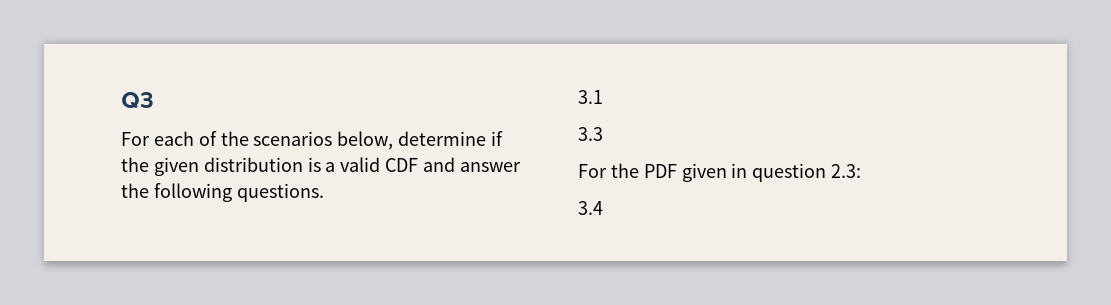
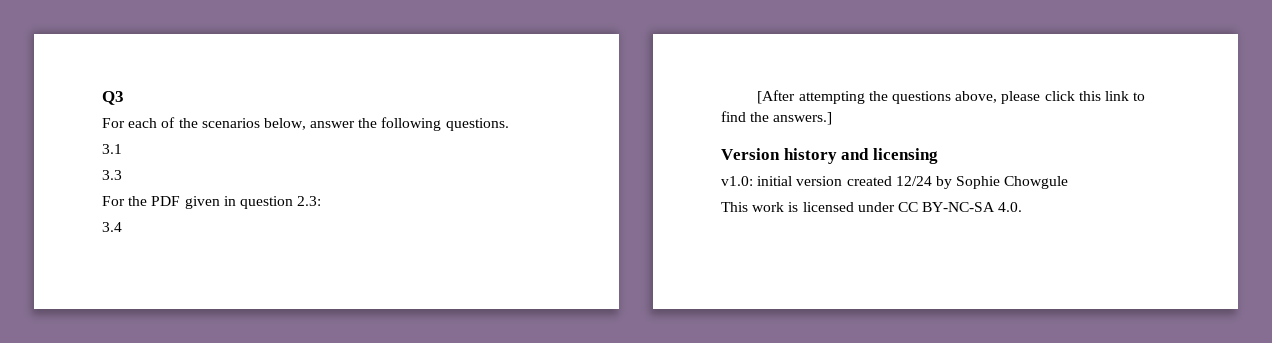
- For each of the scenarios below, determine if the given distribution is a valid CDF and answer the following questions.
+ For each of the scenarios below, answer the following questions.
+ [After attempting the questions above, please click this link to find the answers.]
+ Version history and licensing
+ v1.0: initial version created 12/24 by Sophie Chowgule
+ This work is licensed under CC BY-NC-SA 4.0.

